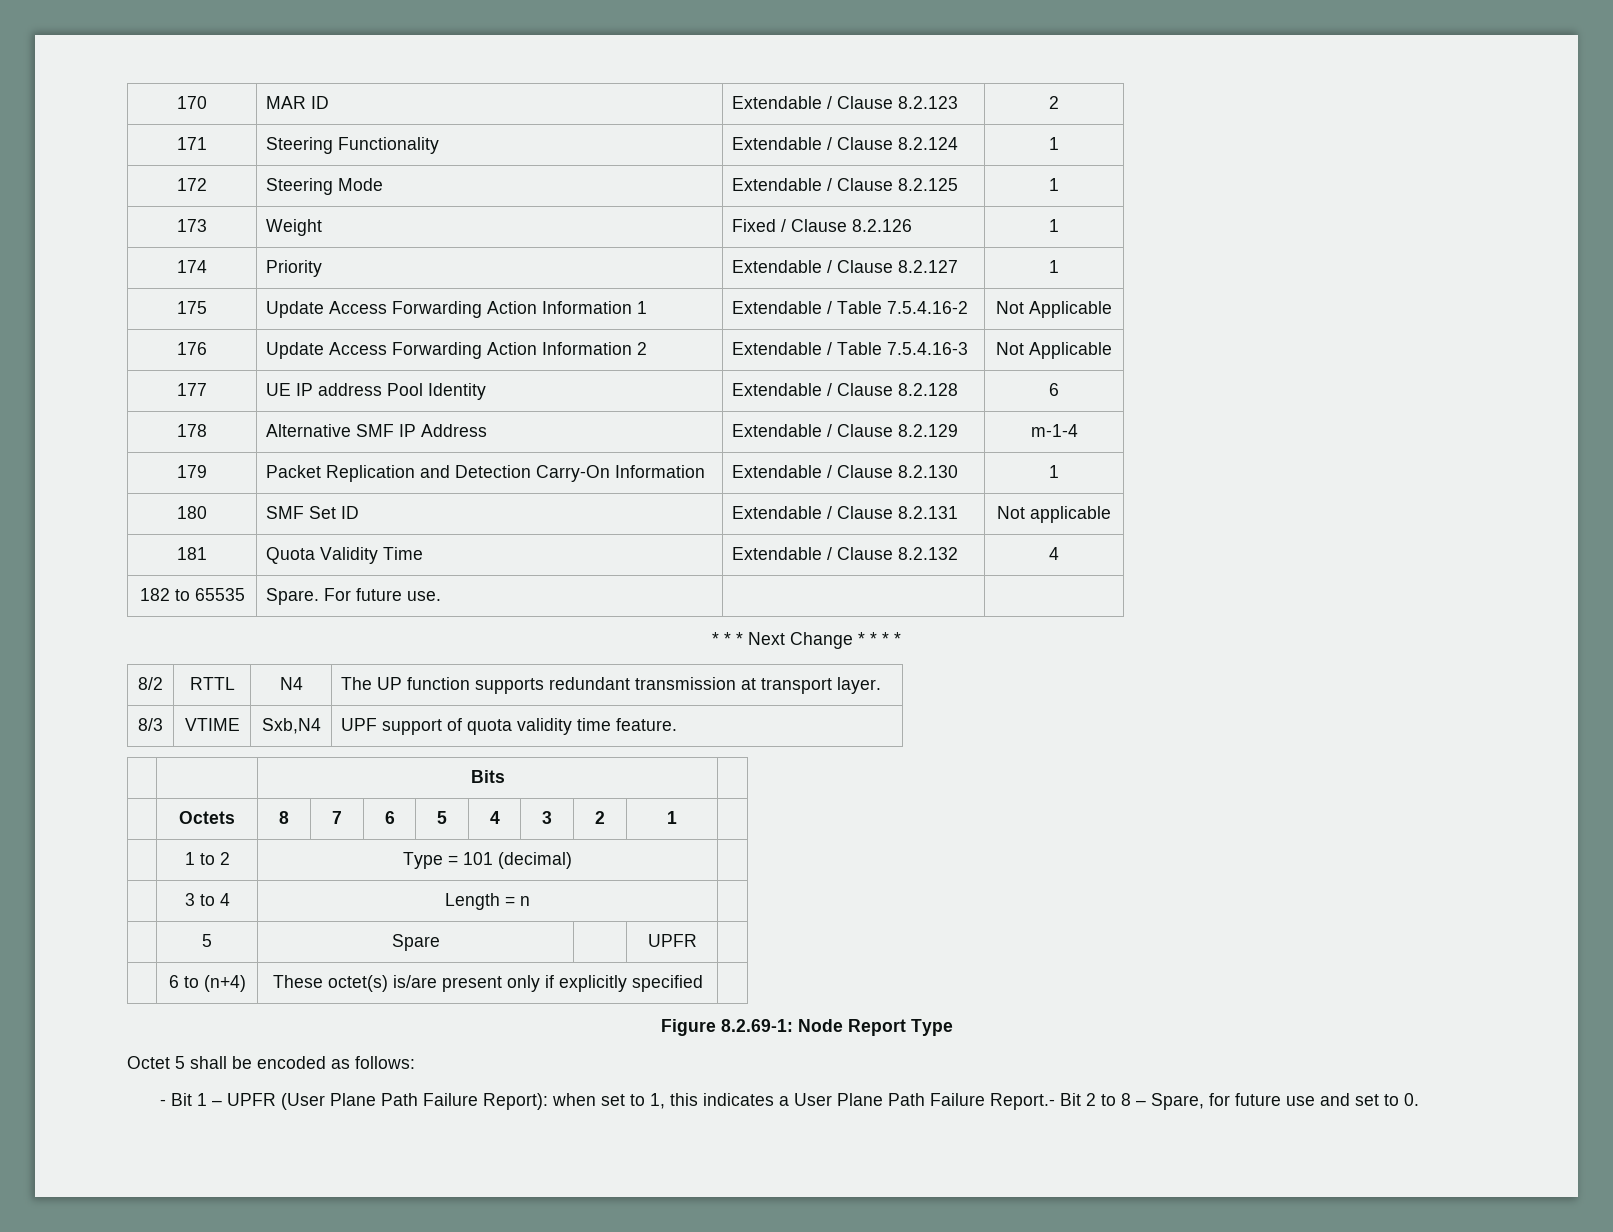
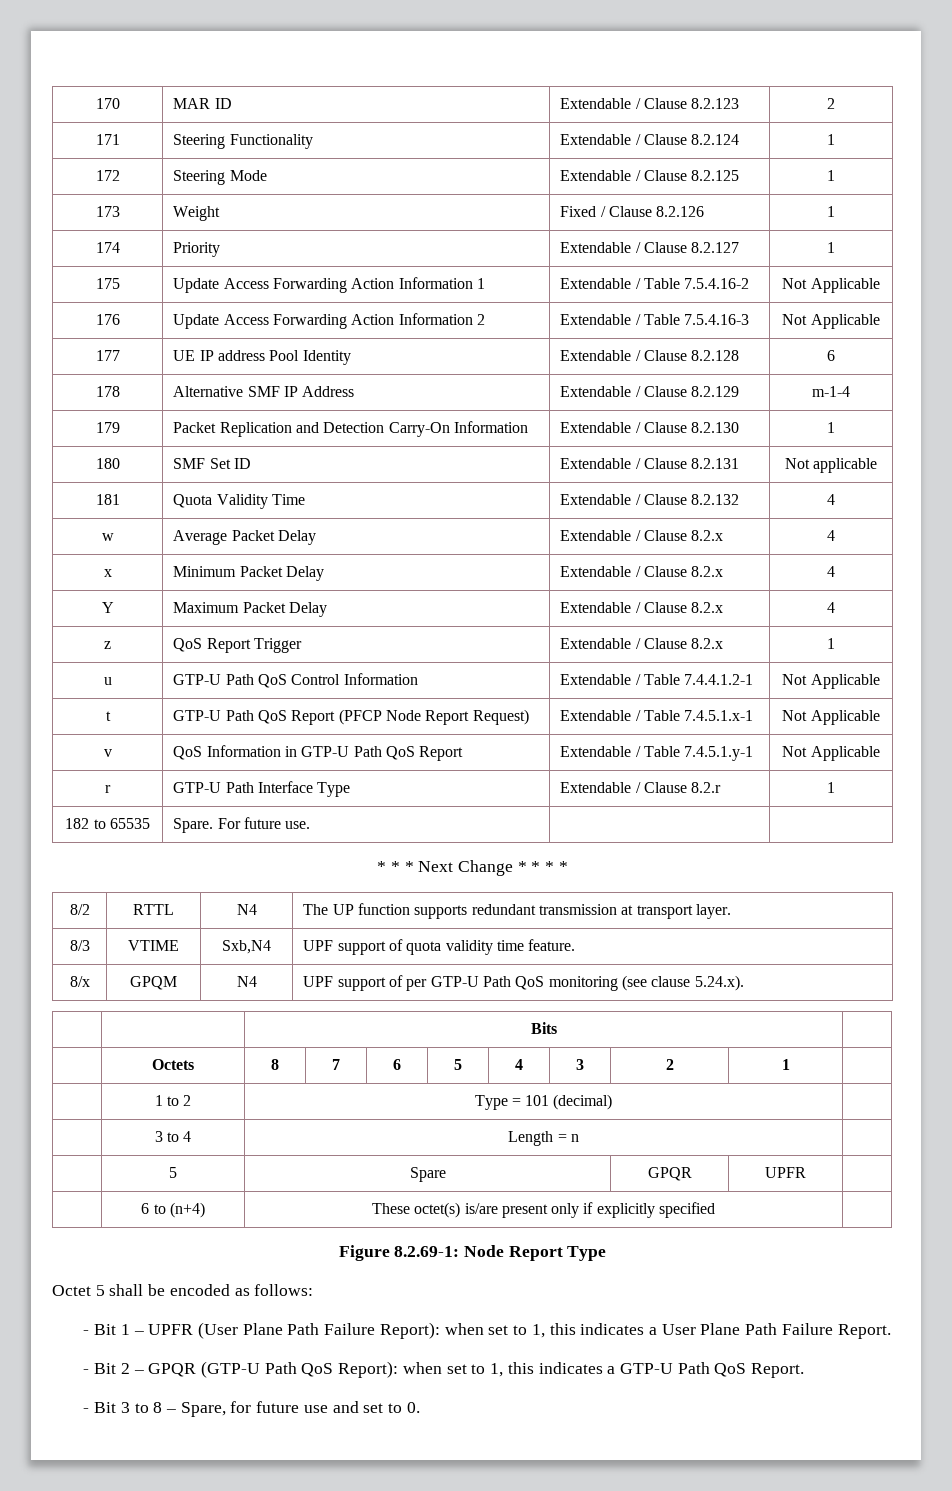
+ w | Average Packet Delay | Extendable / Clause 8.2.x | 4
+ x | Minimum Packet Delay | Extendable / Clause 8.2.x | 4
+ Y | Maximum Packet Delay | Extendable / Clause 8.2.x | 4
+ z | QoS Report Trigger | Extendable / Clause 8.2.x | 1
+ u | GTP-U Path QoS Control Information | Extendable / Table 7.4.4.1.2-1 | Not Applicable
+ t | GTP-U Path QoS Report (PFCP Node Report Request) | Extendable / Table 7.4.5.1.x-1 | Not Applicable
+ v | QoS Information in GTP-U Path QoS Report | Extendable / Table 7.4.5.1.y-1 | Not Applicable
+ r | GTP-U Path Interface Type | Extendable / Clause 8.2.r | 1
+ 8/x | GPQM | N4 | UPF support of per GTP-U Path QoS monitoring (see clause 5.24.x).
- | 5 | Spare | | UPFR |
+ | 5 | Spare | GPQR | UPFR |
- - Bit 1 – UPFR (User Plane Path Failure Report): when set to 1, this indicates a User Plane Path Failure Report.- Bit 2 to 8 – Spare, for future use and set to 0.
+ - Bit 1 – UPFR (User Plane Path Failure Report): when set to 1, this indicates a User Plane Path Failure Report.
+ - Bit 2 – GPQR (GTP-U Path QoS Report): when set to 1, this indicates a GTP-U Path QoS Report.
+ - Bit 3 to 8 – Spare, for future use and set to 0.

